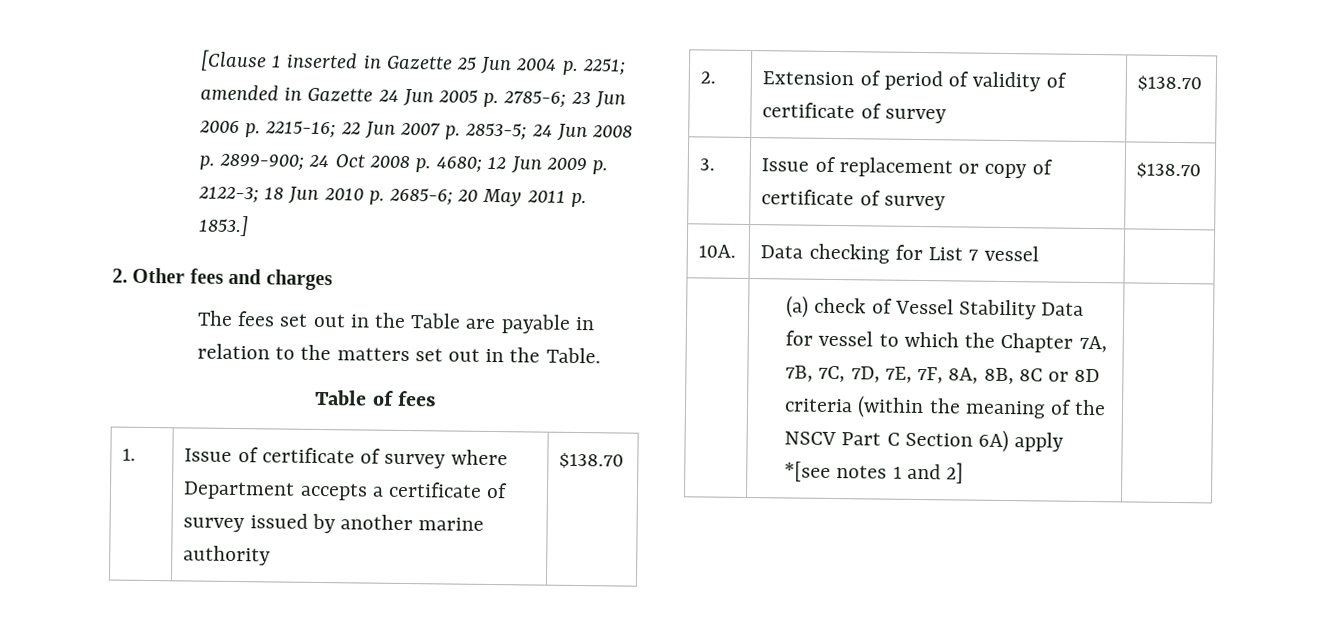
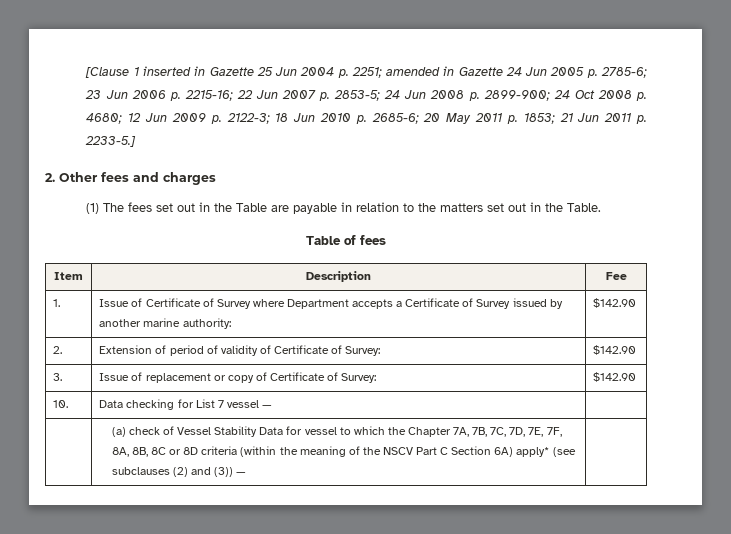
- [Clause 1 inserted in Gazette 25 Jun 2004 p. 2251; amended in Gazette 24 Jun 2005 p. 2785-6; 23 Jun 2006 p. 2215-16; 22 Jun 2007 p. 2853-5; 24 Jun 2008 p. 2899-900; 24 Oct 2008 p. 4680; 12 Jun 2009 p. 2122-3; 18 Jun 2010 p. 2685-6; 20 May 2011 p. 1853.]
+ [Clause 1 inserted in Gazette 25 Jun 2004 p. 2251; amended in Gazette 24 Jun 2005 p. 2785-6; 23 Jun 2006 p. 2215-16; 22 Jun 2007 p. 2853-5; 24 Jun 2008 p. 2899-900; 24 Oct 2008 p. 4680; 12 Jun 2009 p. 2122-3; 18 Jun 2010 p. 2685-6; 20 May 2011 p. 1853; 21 Jun 2011 p. 2233-5.]
- The fees set out in the Table are payable in relation to the matters set out in the Table.
+ (1) The fees set out in the Table are payable in relation to the matters set out in the Table.
+ Item | Description | Fee
- 1. | Issue of certificate of survey where Department accepts a certificate of survey issued by another marine authority | $138.70
+ 1. | Issue of Certificate of Survey where Department accepts a Certificate of Survey issued by another marine authority: | $142.90
- 2. | Extension of period of validity of certificate of survey | $138.70
+ 2. | Extension of period of validity of Certificate of Survey: | $142.90
- 3. | Issue of replacement or copy of certificate of survey | $138.70
- 10A. | Data checking for List 7 vessel |
+ 3. | Issue of replacement or copy of Certificate of Survey: | $142.90
+ 10. | Data checking for List 7 vessel — |
- (a) check of Vessel Stability Data for vessel to which the Chapter 7A, 7B, 7C, 7D, 7E, 7F, 8A, 8B, 8C or 8D criteria (within the meaning of the NSCV Part C Section 6A) apply *[see notes 1 and 2]
+ (a) check of Vessel Stability Data for vessel to which the Chapter 7A, 7B, 7C, 7D, 7E, 7F, 8A, 8B, 8C or 8D criteria (within the meaning of the NSCV Part C Section 6A) apply* (see subclauses (2) and (3)) —

